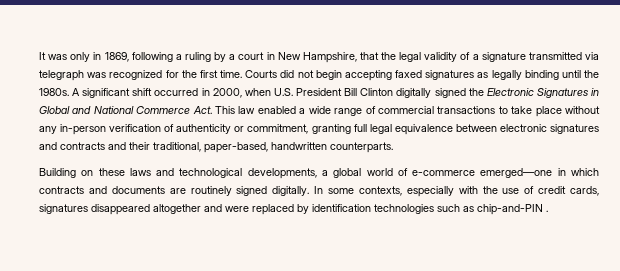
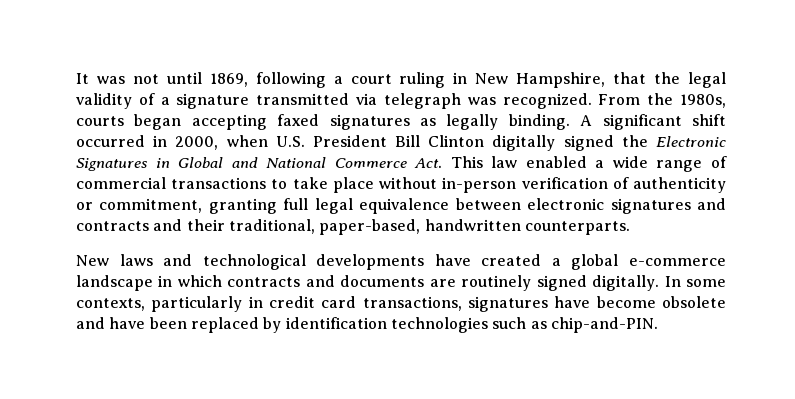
- It was only in 1869, following a ruling by a court in New Hampshire, that the legal validity of a signature transmitted via telegraph was recognized for the first time. Courts did not begin accepting faxed signatures as legally binding until the 1980s.
+ It was not until 1869, following a court ruling in New Hampshire, that the legal validity of a signature transmitted via telegraph was recognized. From the 1980s, courts began accepting faxed signatures as legally binding.
- A significant shift occurred in 2000, when U.S. President Bill Clinton digitally signed the Electronic Signatures in Global and National Commerce Act. This law enabled a wide range of commercial transactions to take place without any in-person verification of authenticity or commitment, granting full legal equivalence between electronic signatures and contracts and their traditional, paper-based, handwritten counterparts.
+ A significant shift occurred in 2000, when U.S. President Bill Clinton digitally signed the Electronic Signatures in Global and National Commerce Act. This law enabled a wide range of commercial transactions to take place without in-person verification of authenticity or commitment, granting full legal equivalence between electronic signatures and contracts and their traditional, paper-based, handwritten counterparts.
- Building on these laws and technological developments, a global world of e-commerce emerged—one in which contracts and documents are routinely signed digitally.
+ New laws and technological developments have created a global e-commerce landscape in which contracts and documents are routinely signed digitally.
- In some contexts, especially with the use of credit cards, signatures disappeared altogether and were replaced by identification technologies such as chip-and-PIN .
+ In some contexts, particularly in credit card transactions, signatures have become obsolete and have been replaced by identification technologies such as chip-and-PIN.

